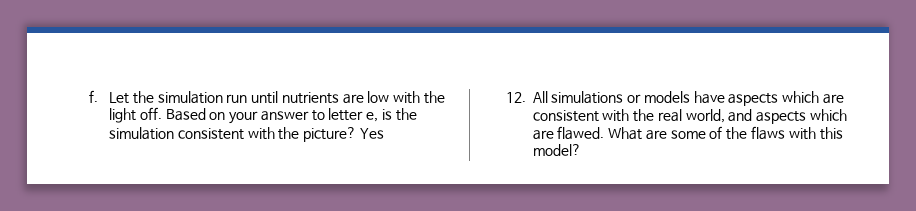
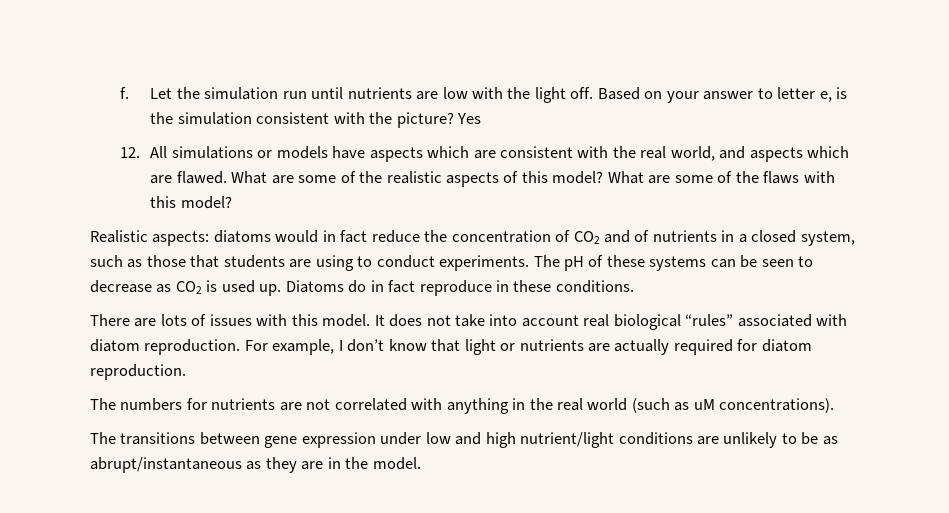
- What are some of the flaws with this model?
+ What are some of the realistic aspects of this model? What are some of the flaws with this model?
+ Realistic aspects: diatoms would in fact reduce the concentration of CO2 and of nutrients in a closed system, such as those that students are using to conduct experiments. The pH of these systems can be seen to decrease as CO2 is used up. Diatoms do in fact reproduce in these conditions.
+ There are lots of issues with this model. It does not take into account real biological “rules” associated with diatom reproduction. For example, I don’t know that light or nutrients are actually required for diatom reproduction.
+ The numbers for nutrients are not correlated with anything in the real world (such as uM concentrations).
+ The transitions between gene expression under low and high nutrient/light conditions are unlikely to be as abrupt/instantaneous as they are in the model.

